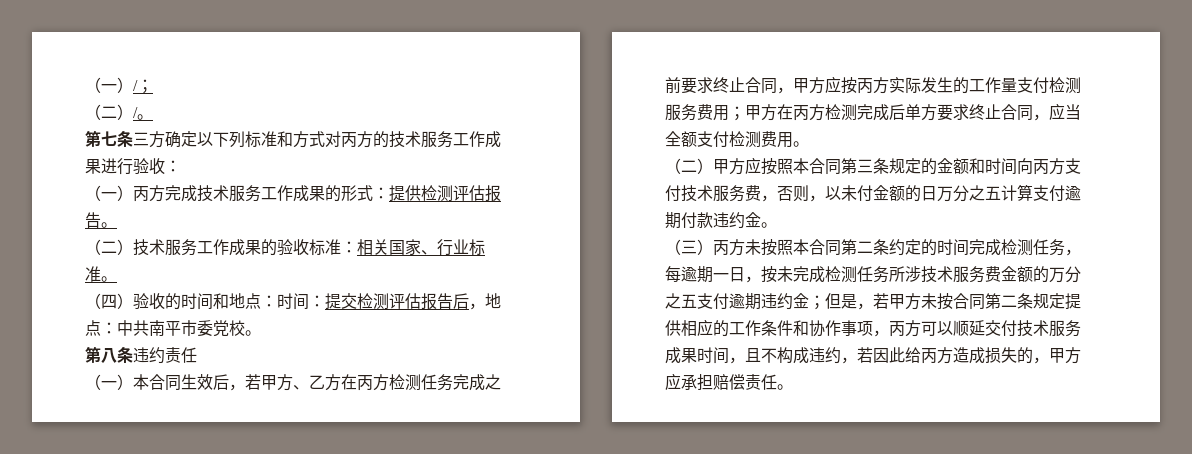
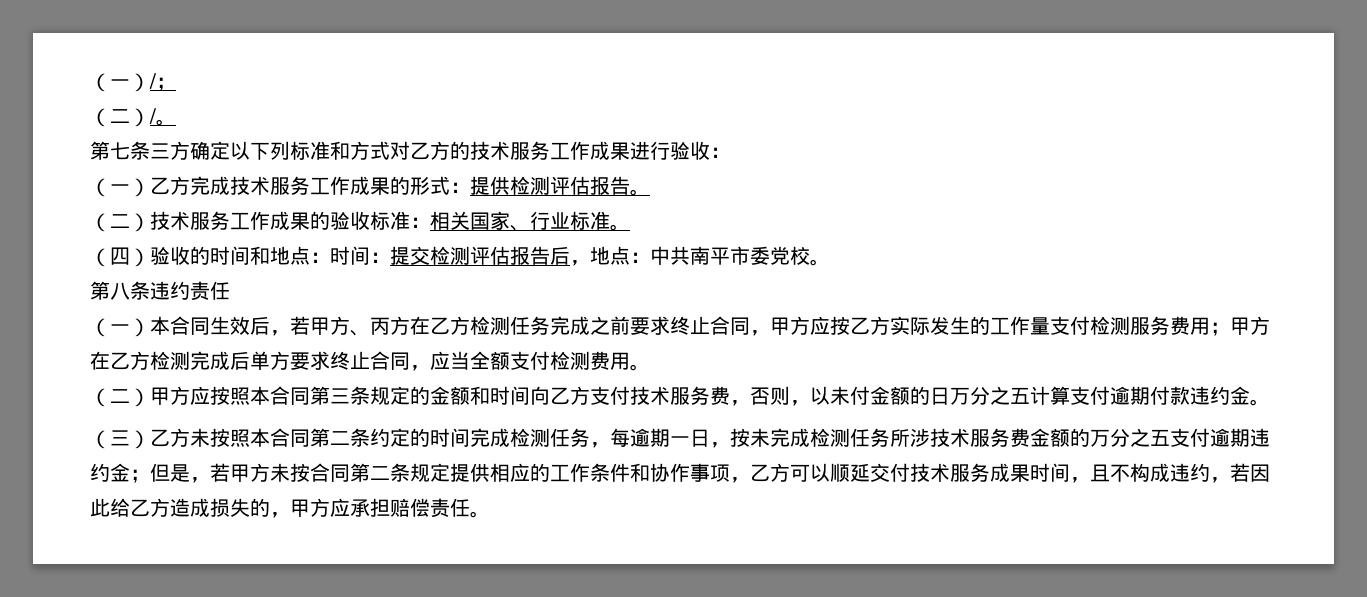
- 第七条三方确定以下列标准和方式对丙方的技术服务工作成果进行验收：
+ 第七条三方确定以下列标准和方式对乙方的技术服务工作成果进行验收：
- （一）丙方完成技术服务工作成果的形式：提供检测评估报告。
+ （一）乙方完成技术服务工作成果的形式：提供检测评估报告。
- （一）本合同生效后，若甲方、乙方在丙方检测任务完成之前要求终止合同，甲方应按丙方实际发生的工作量支付检测服务费用；甲方在丙方检测完成后单方要求终止合同，应当全额支付检测费用。
+ （一）本合同生效后，若甲方、丙方在乙方检测任务完成之前要求终止合同，甲方应按乙方实际发生的工作量支付检测服务费用；甲方在乙方检测完成后单方要求终止合同，应当全额支付检测费用。
- （二）甲方应按照本合同第三条规定的金额和时间向丙方支付技术服务费，否则，以未付金额的日万分之五计算支付逾期付款违约金。
+ （二）甲方应按照本合同第三条规定的金额和时间向乙方支付技术服务费，否则，以未付金额的日万分之五计算支付逾期付款违约金。
- （三）丙方未按照本合同第二条约定的时间完成检测任务，每逾期一日，按未完成检测任务所涉技术服务费金额的万分之五支付逾期违约金；
+ （三）乙方未按照本合同第二条约定的时间完成检测任务，每逾期一日，按未完成检测任务所涉技术服务费金额的万分之五支付逾期违约金；
- 但是，若甲方未按合同第二条规定提供相应的工作条件和协作事项，丙方可以顺延交付技术服务成果时间，且不构成违约，若因此给丙方造成损失的，甲方应承担赔偿责任。
+ 但是，若甲方未按合同第二条规定提供相应的工作条件和协作事项，乙方可以顺延交付技术服务成果时间，且不构成违约，若因此给乙方造成损失的，甲方应承担赔偿责任。

